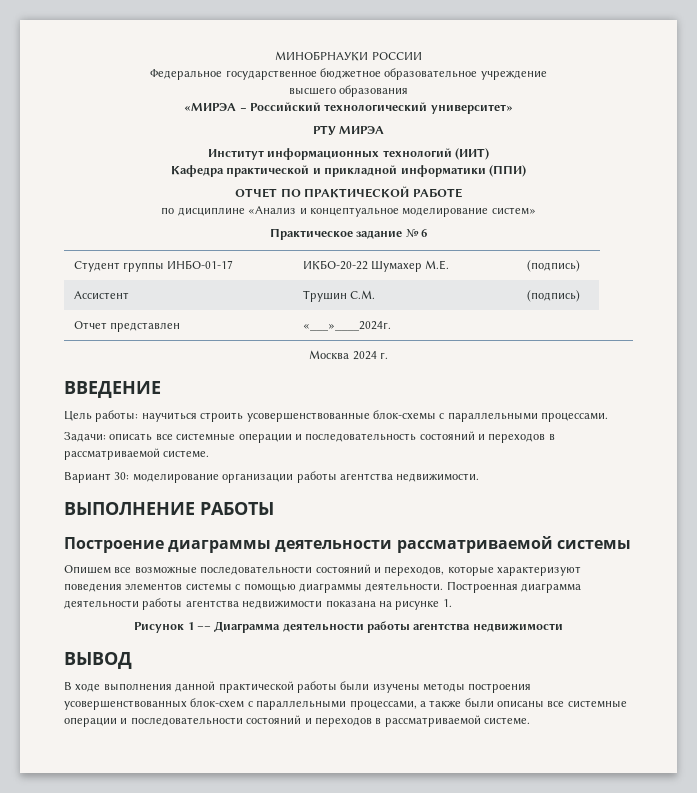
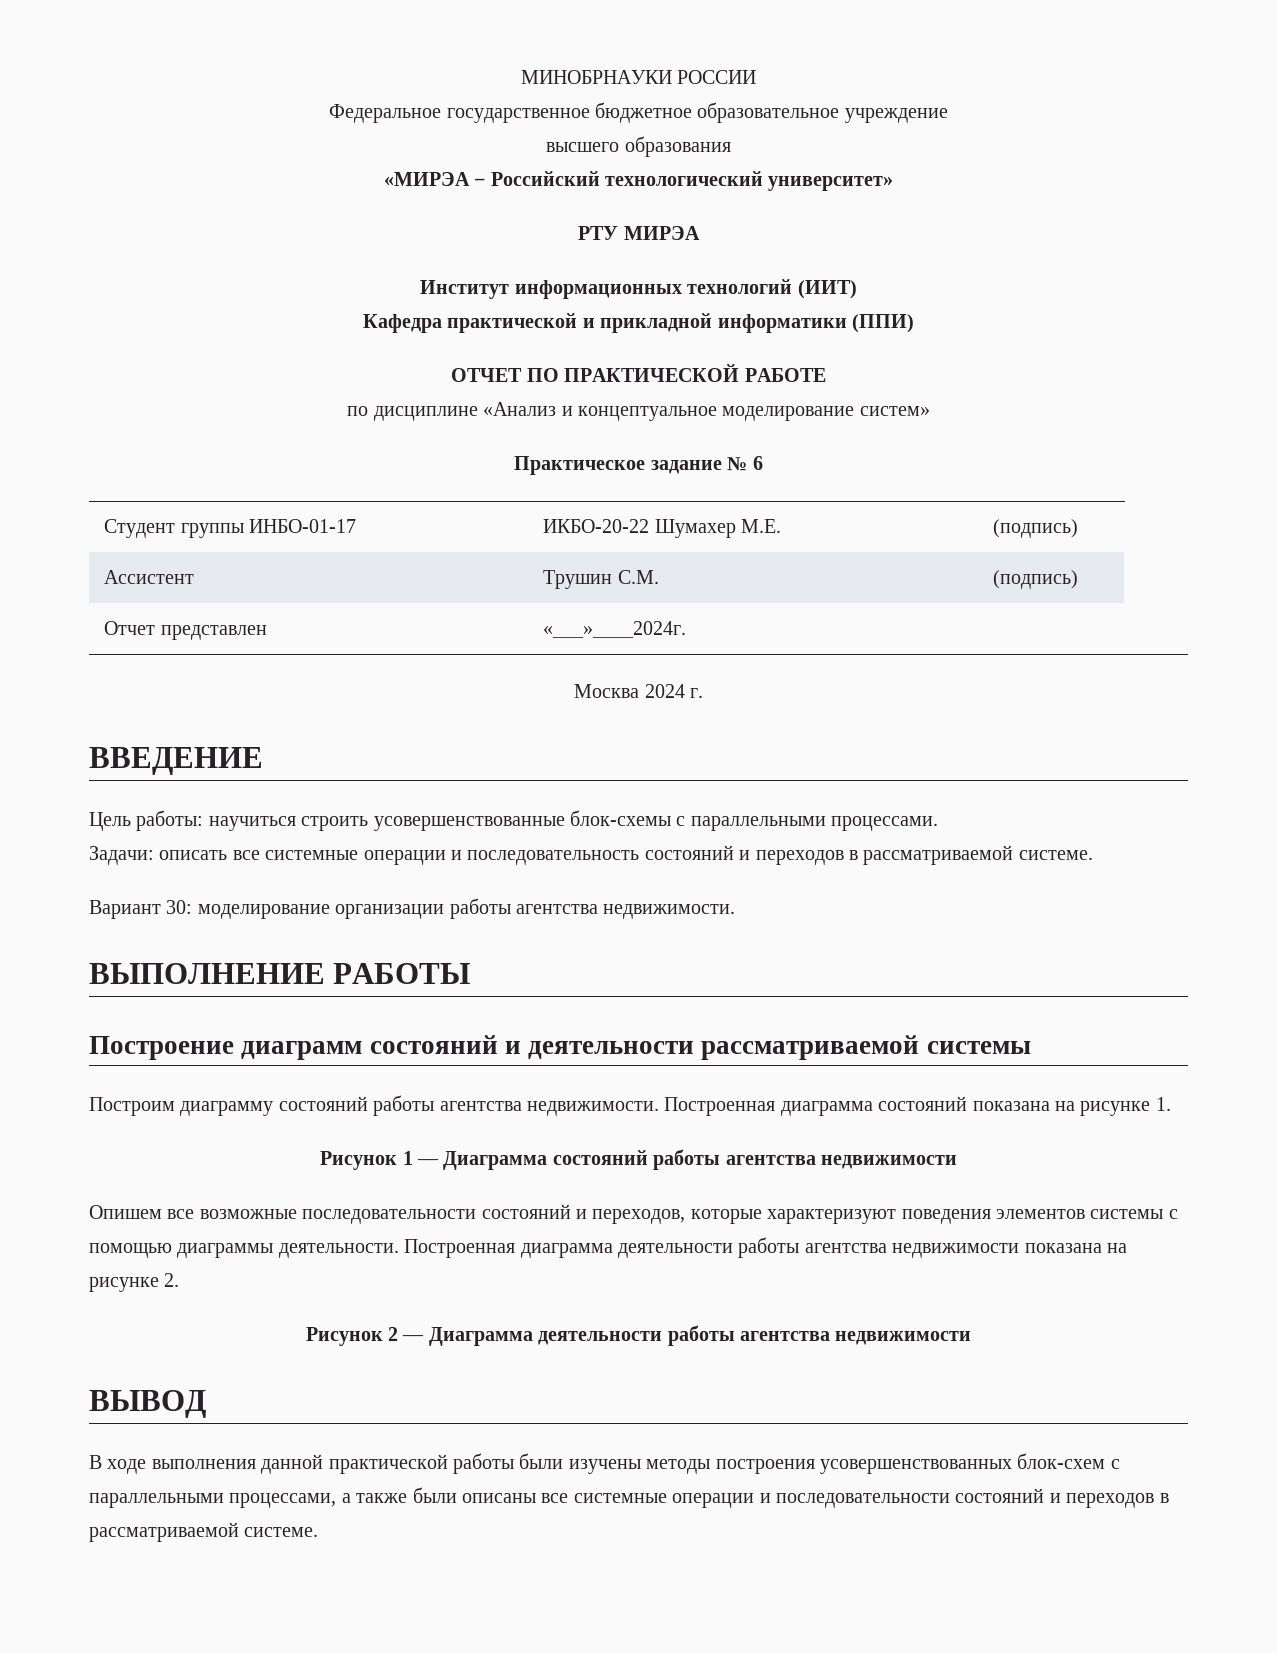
- Построение диаграммы деятельности рассматриваемой системы
+ Построение диаграмм состояний и деятельности рассматриваемой системы
+ Построим диаграмму состояний работы агентства недвижимости. Построенная диаграмма состояний показана на рисунке 1.
+ Рисунок 1 –– Диаграмма состояний работы агентства недвижимости
- Построенная диаграмма деятельности работы агентства недвижимости показана на рисунке 1.
- Рисунок 1 –– Диаграмма деятельности работы агентства недвижимости
+ Построенная диаграмма деятельности работы агентства недвижимости показана на рисунке 2.
+ Рисунок 2 –– Диаграмма деятельности работы агентства недвижимости

